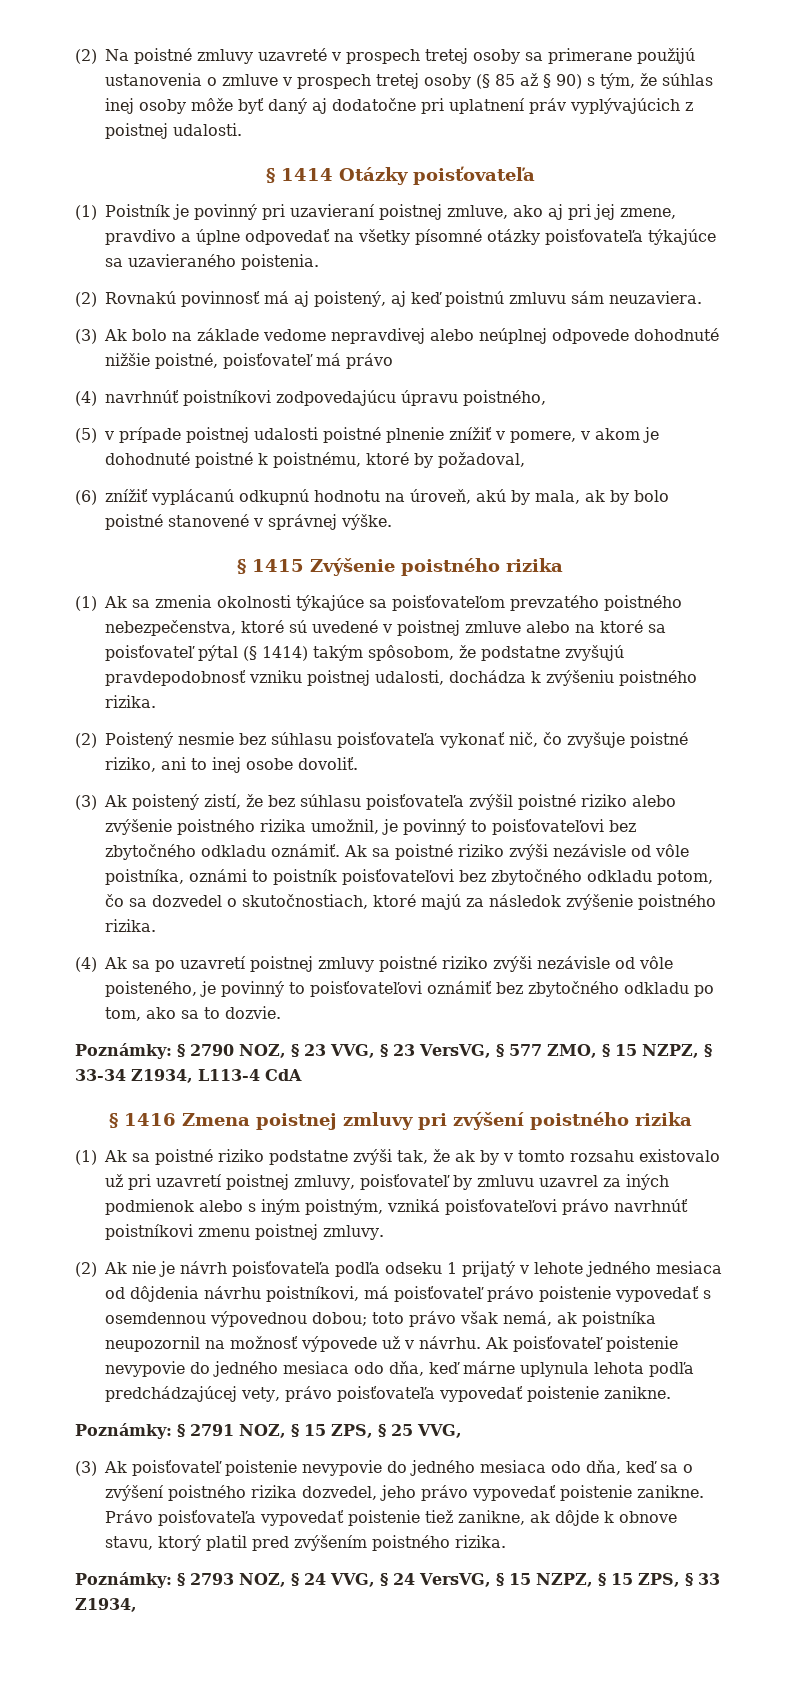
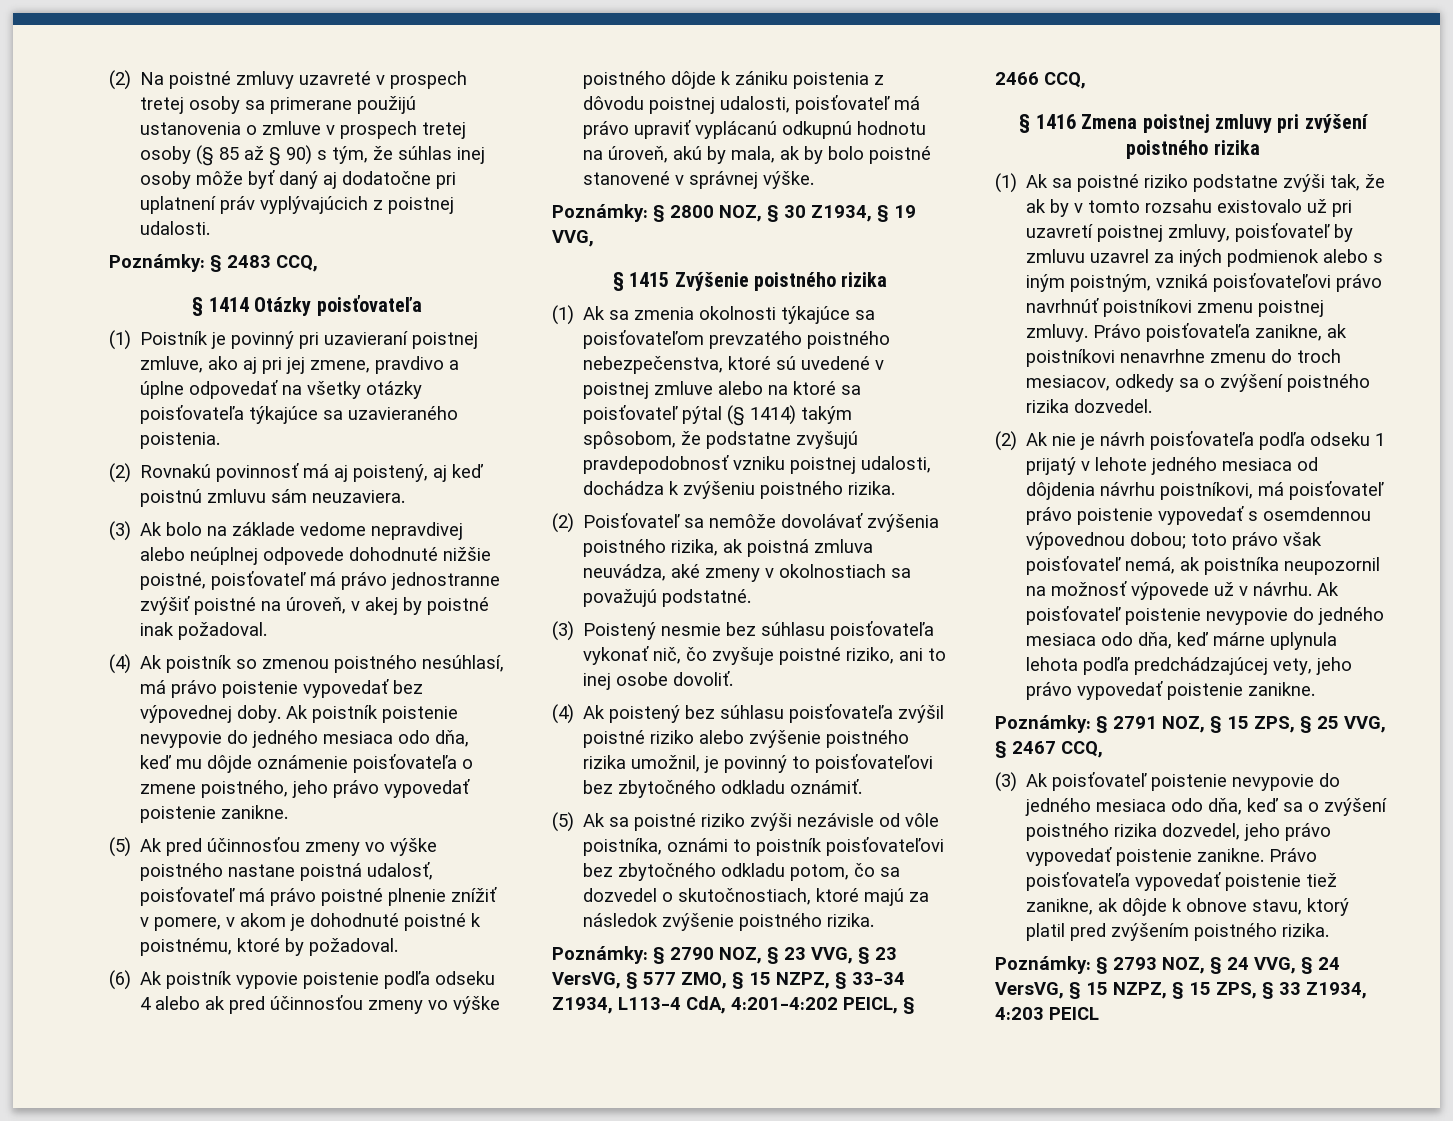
+ Poznámky: § 2483 CCQ,
- (1) Poistník je povinný pri uzavieraní poistnej zmluve, ako aj pri jej zmene, pravdivo a úplne odpovedať na všetky písomné otázky poisťovateľa týkajúce sa uzavieraného poistenia.
+ (1) Poistník je povinný pri uzavieraní poistnej zmluve, ako aj pri jej zmene, pravdivo a úplne odpovedať na všetky otázky poisťovateľa týkajúce sa uzavieraného poistenia.
- (3) Ak bolo na základe vedome nepravdivej alebo neúplnej odpovede dohodnuté nižšie poistné, poisťovateľ má právo
- (4) navrhnúť poistníkovi zodpovedajúcu úpravu poistného,
- (5) v prípade poistnej udalosti poistné plnenie znížiť v pomere, v akom je dohodnuté poistné k poistnému, ktoré by požadoval,
+ (3) Ak bolo na základe vedome nepravdivej alebo neúplnej odpovede dohodnuté nižšie poistné, poisťovateľ má právo jednostranne zvýšiť poistné na úroveň, v akej by poistné inak požadoval.
+ (4) Ak poistník so zmenou poistného nesúhlasí, má právo poistenie vypovedať bez výpovednej doby. Ak poistník poistenie nevypovie do jedného mesiaca odo dňa, keď mu dôjde oznámenie poisťovateľa o zmene poistného, jeho právo vypovedať poistenie zanikne.
+ (5) Ak pred účinnosťou zmeny vo výške poistného nastane poistná udalosť, poisťovateľ má právo poistné plnenie znížiť v pomere, v akom je dohodnuté poistné k poistnému, ktoré by požadoval.
- (6) znížiť vyplácanú odkupnú hodnotu na úroveň, akú by mala, ak by bolo poistné stanovené v správnej výške.
+ (6) Ak poistník vypovie poistenie podľa odseku 4 alebo ak pred účinnosťou zmeny vo výške poistného dôjde k zániku poistenia z dôvodu poistnej udalosti, poisťovateľ má právo upraviť vyplácanú odkupnú hodnotu na úroveň, akú by mala, ak by bolo poistné stanovené v správnej výške.
+ Poznámky: § 2800 NOZ, § 30 Z1934, § 19 VVG,
- (2) Poistený nesmie bez súhlasu poisťovateľa vykonať nič, čo zvyšuje poistné riziko, ani to inej osobe dovoliť.
+ (2) Poisťovateľ sa nemôže dovolávať zvýšenia poistného rizika, ak poistná zmluva neuvádza, aké zmeny v okolnostiach sa považujú podstatné.
+ (3) Poistený nesmie bez súhlasu poisťovateľa vykonať nič, čo zvyšuje poistné riziko, ani to inej osobe dovoliť.
- (3) Ak poistený zistí, že bez súhlasu poisťovateľa zvýšil poistné riziko alebo zvýšenie poistného rizika umožnil, je povinný to poisťovateľovi bez zbytočného odkladu oznámiť. Ak sa poistné riziko zvýši nezávisle od vôle poistníka, oznámi to poistník poisťovateľovi bez zbytočného odkladu potom, čo sa dozvedel o skutočnostiach, ktoré majú za následok zvýšenie poistného rizika.
+ (4) Ak poistený bez súhlasu poisťovateľa zvýšil poistné riziko alebo zvýšenie poistného rizika umožnil, je povinný to poisťovateľovi bez zbytočného odkladu oznámiť.
+ (5) Ak sa poistné riziko zvýši nezávisle od vôle poistníka, oznámi to poistník poisťovateľovi bez zbytočného odkladu potom, čo sa dozvedel o skutočnostiach, ktoré majú za následok zvýšenie poistného rizika.
- (4) Ak sa po uzavretí poistnej zmluvy poistné riziko zvýši nezávisle od vôle poisteného, je povinný to poisťovateľovi oznámiť bez zbytočného odkladu po tom, ako sa to dozvie.
- Poznámky: § 2790 NOZ, § 23 VVG, § 23 VersVG, § 577 ZMO, § 15 NZPZ, § 33-34 Z1934, L113-4 CdA
+ Poznámky: § 2790 NOZ, § 23 VVG, § 23 VersVG, § 577 ZMO, § 15 NZPZ, § 33-34 Z1934, L113-4 CdA, 4:201-4:202 PEICL, § 2466 CCQ,
+ Právo poisťovateľa zanikne, ak poistníkovi nenavrhne zmenu do troch mesiacov, odkedy sa o zvýšení poistného rizika dozvedel.
- (2) Ak nie je návrh poisťovateľa podľa odseku 1 prijatý v lehote jedného mesiaca od dôjdenia návrhu poistníkovi, má poisťovateľ právo poistenie vypovedať s osemdennou výpovednou dobou; toto právo však nemá, ak poistníka neupozornil na možnosť výpovede už v návrhu.
+ (2) Ak nie je návrh poisťovateľa podľa odseku 1 prijatý v lehote jedného mesiaca od dôjdenia návrhu poistníkovi, má poisťovateľ právo poistenie vypovedať s osemdennou výpovednou dobou; toto právo však poisťovateľ nemá, ak poistníka neupozornil na možnosť výpovede už v návrhu.
- Ak poisťovateľ poistenie nevypovie do jedného mesiaca odo dňa, keď márne uplynula lehota podľa predchádzajúcej vety, právo poisťovateľa vypovedať poistenie zanikne.
+ Ak poisťovateľ poistenie nevypovie do jedného mesiaca odo dňa, keď márne uplynula lehota podľa predchádzajúcej vety, jeho právo vypovedať poistenie zanikne.
- Poznámky: § 2791 NOZ, § 15 ZPS, § 25 VVG,
+ Poznámky: § 2791 NOZ, § 15 ZPS, § 25 VVG, § 2467 CCQ,
- Poznámky: § 2793 NOZ, § 24 VVG, § 24 VersVG, § 15 NZPZ, § 15 ZPS, § 33 Z1934,
+ Poznámky: § 2793 NOZ, § 24 VVG, § 24 VersVG, § 15 NZPZ, § 15 ZPS, § 33 Z1934, 4:203 PEICL

